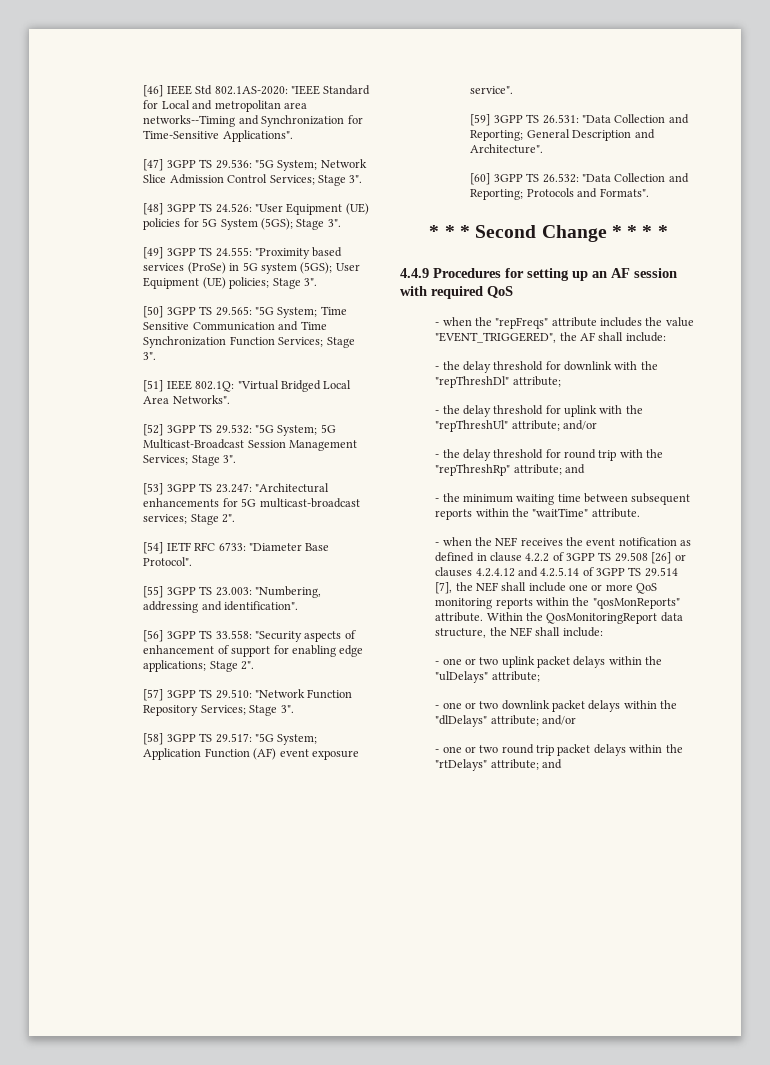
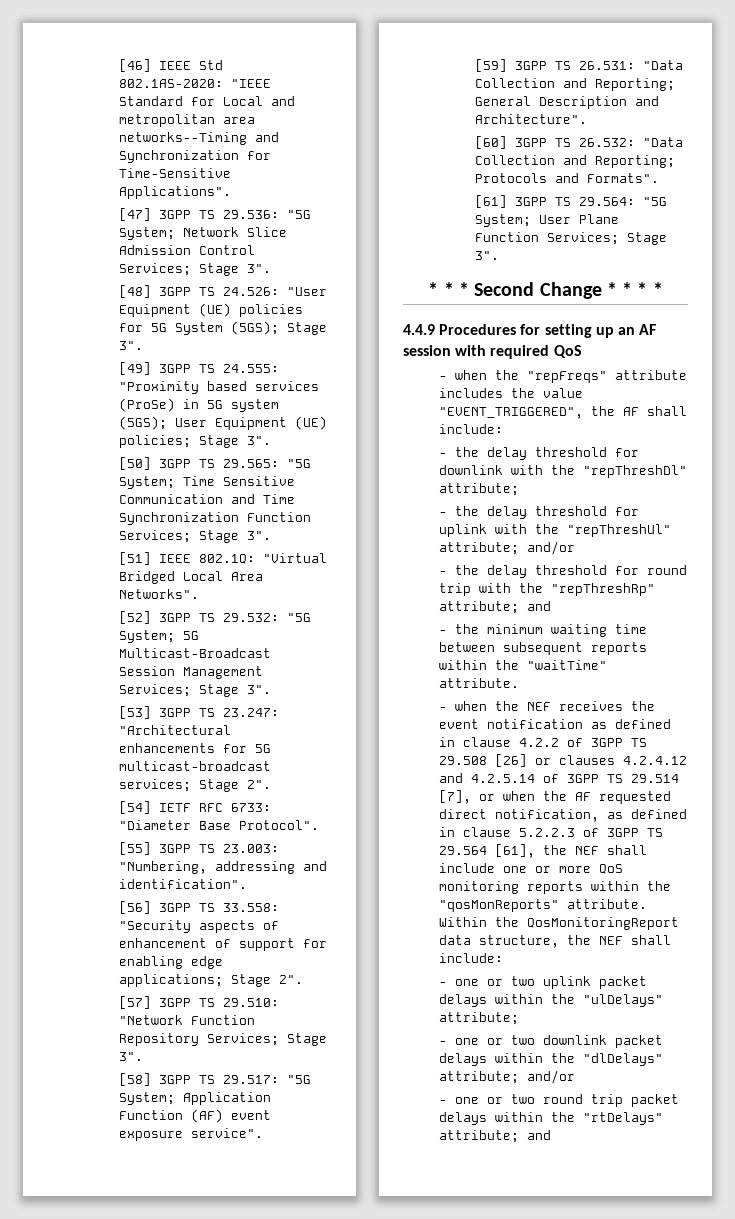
+ [61] 3GPP TS 29.564: "5G System; User Plane Function Services; Stage 3".
- - when the NEF receives the event notification as defined in clause 4.2.2 of 3GPP TS 29.508 [26] or clauses 4.2.4.12 and 4.2.5.14 of 3GPP TS 29.514 [7], the NEF shall include one or more QoS monitoring reports within the "qosMonReports" attribute.
+ - when the NEF receives the event notification as defined in clause 4.2.2 of 3GPP TS 29.508 [26] or clauses 4.2.4.12 and 4.2.5.14 of 3GPP TS 29.514 [7], or when the AF requested direct notification, as defined in clause 5.2.2.3 of 3GPP TS 29.564 [61], the NEF shall include one or more QoS monitoring reports within the "qosMonReports" attribute.

